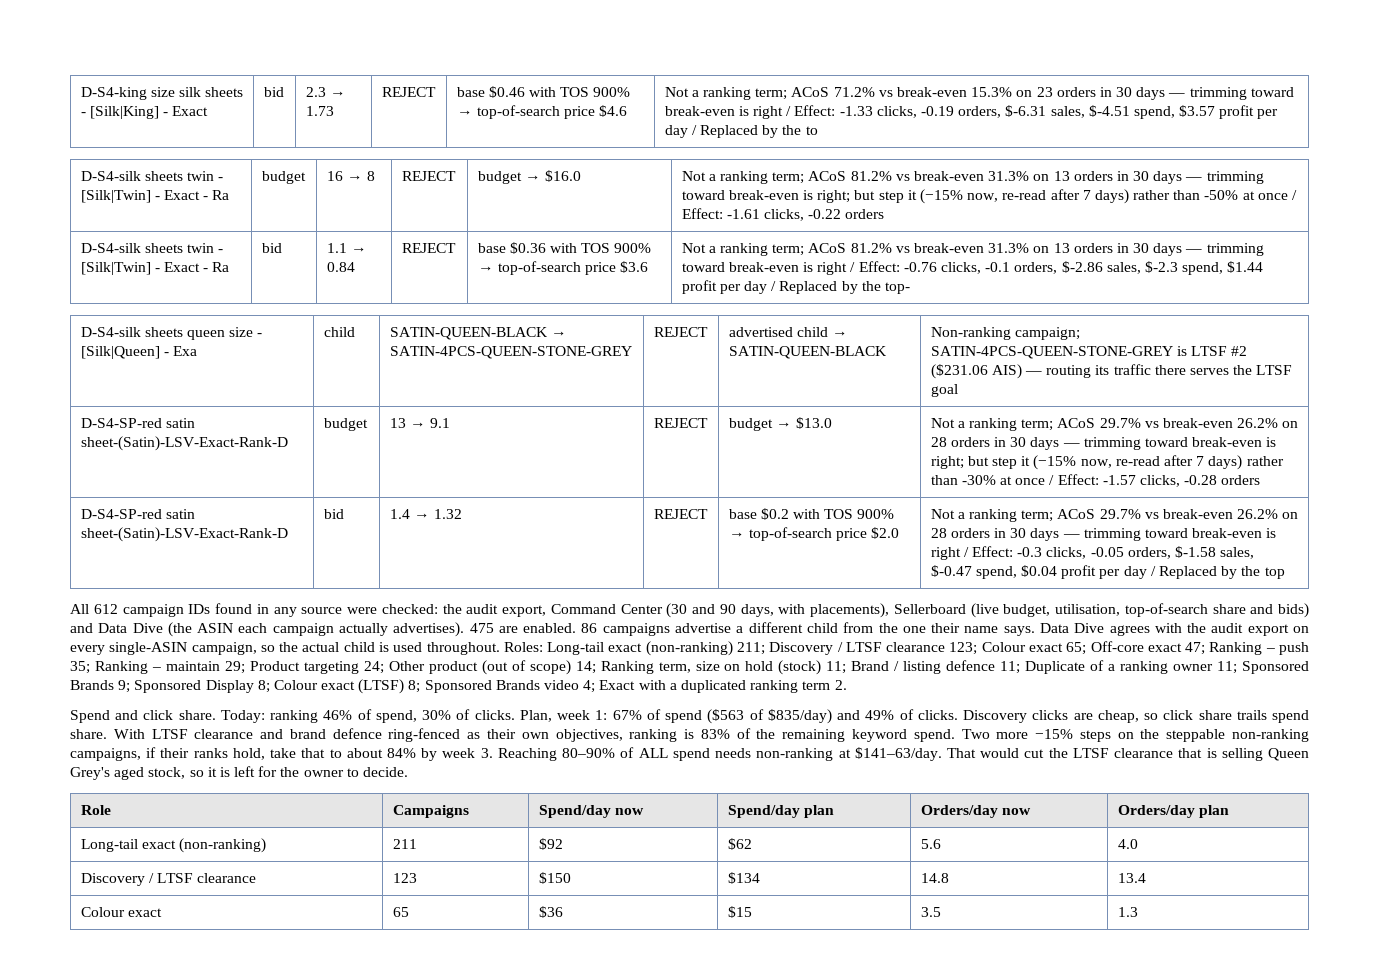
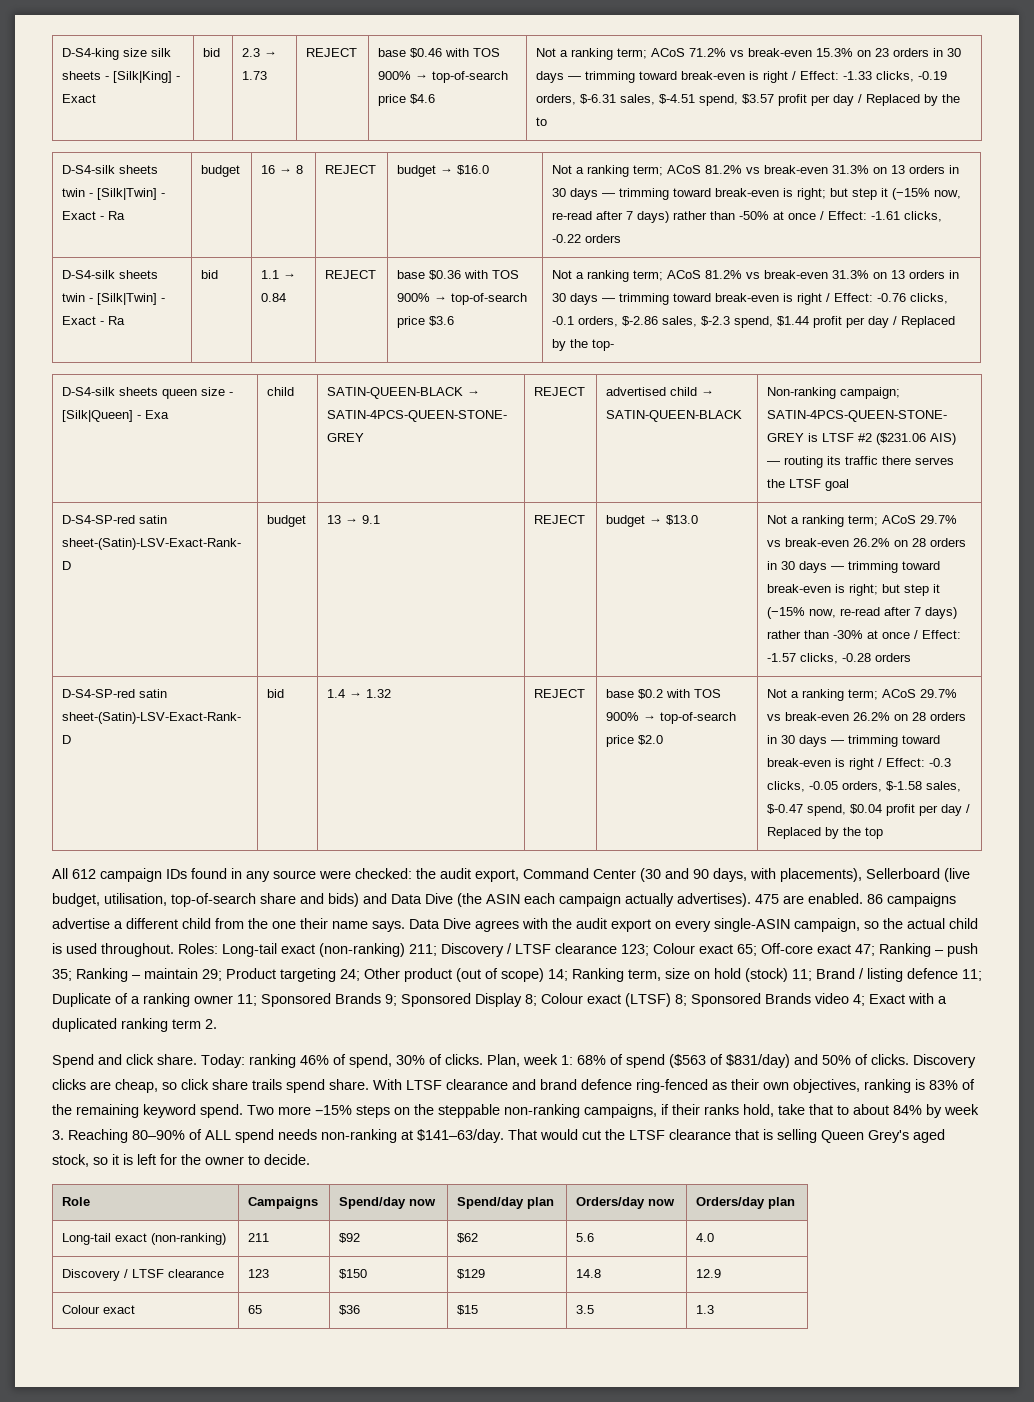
- Plan, week 1: 67% of spend ($563 of $835/day) and 49% of clicks.
+ Plan, week 1: 68% of spend ($563 of $831/day) and 50% of clicks.
- Discovery / LTSF clearance | 123 | $150 | $134 | 14.8 | 13.4
+ Discovery / LTSF clearance | 123 | $150 | $129 | 14.8 | 12.9

